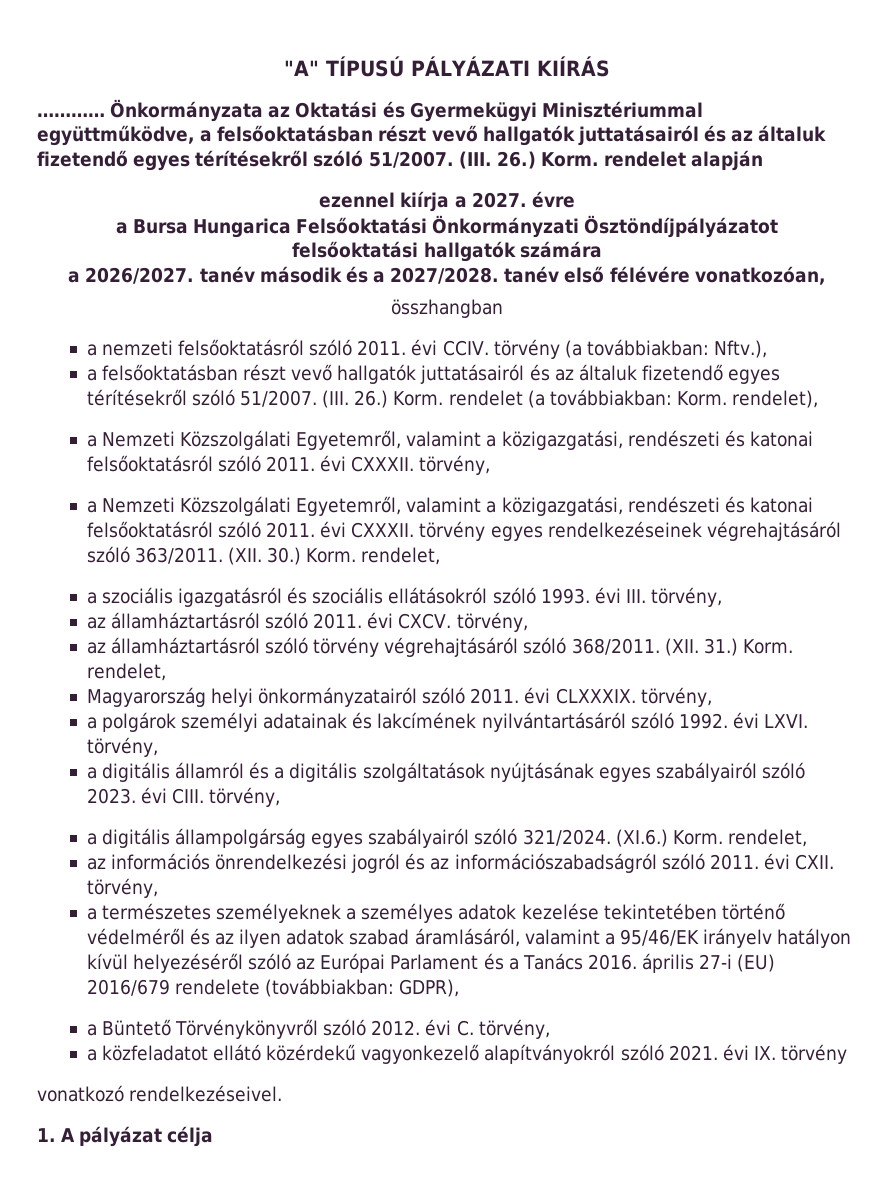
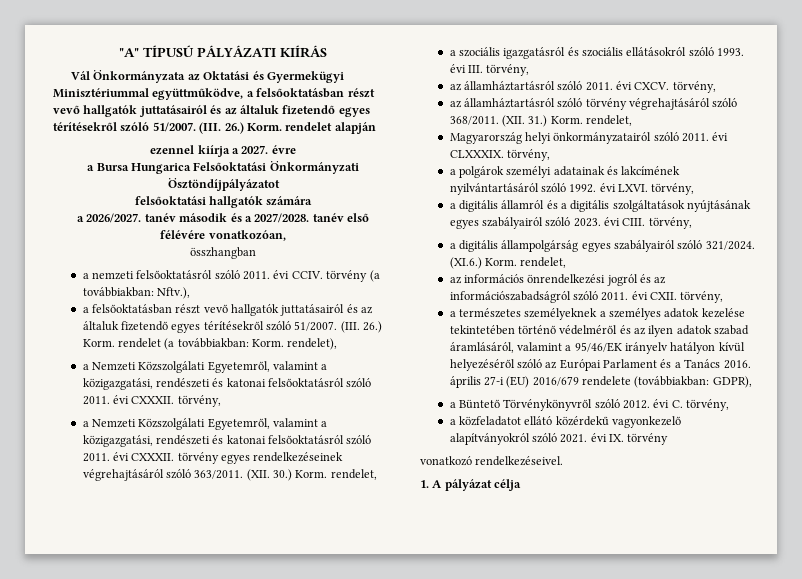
- ………… Önkormányzata az Oktatási és Gyermekügyi Minisztériummal együttműködve, a felsőoktatásban részt vevő hallgatók juttatásairól és az általuk fizetendő egyes térítésekről szóló 51/2007.
+ Vál Önkormányzata az Oktatási és Gyermekügyi Minisztériummal együttműködve, a felsőoktatásban részt vevő hallgatók juttatásairól és az általuk fizetendő egyes térítésekről szóló 51/2007.

